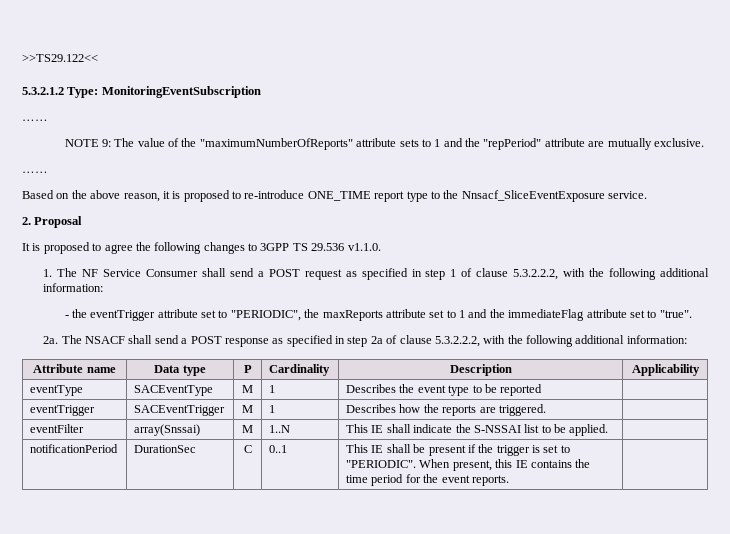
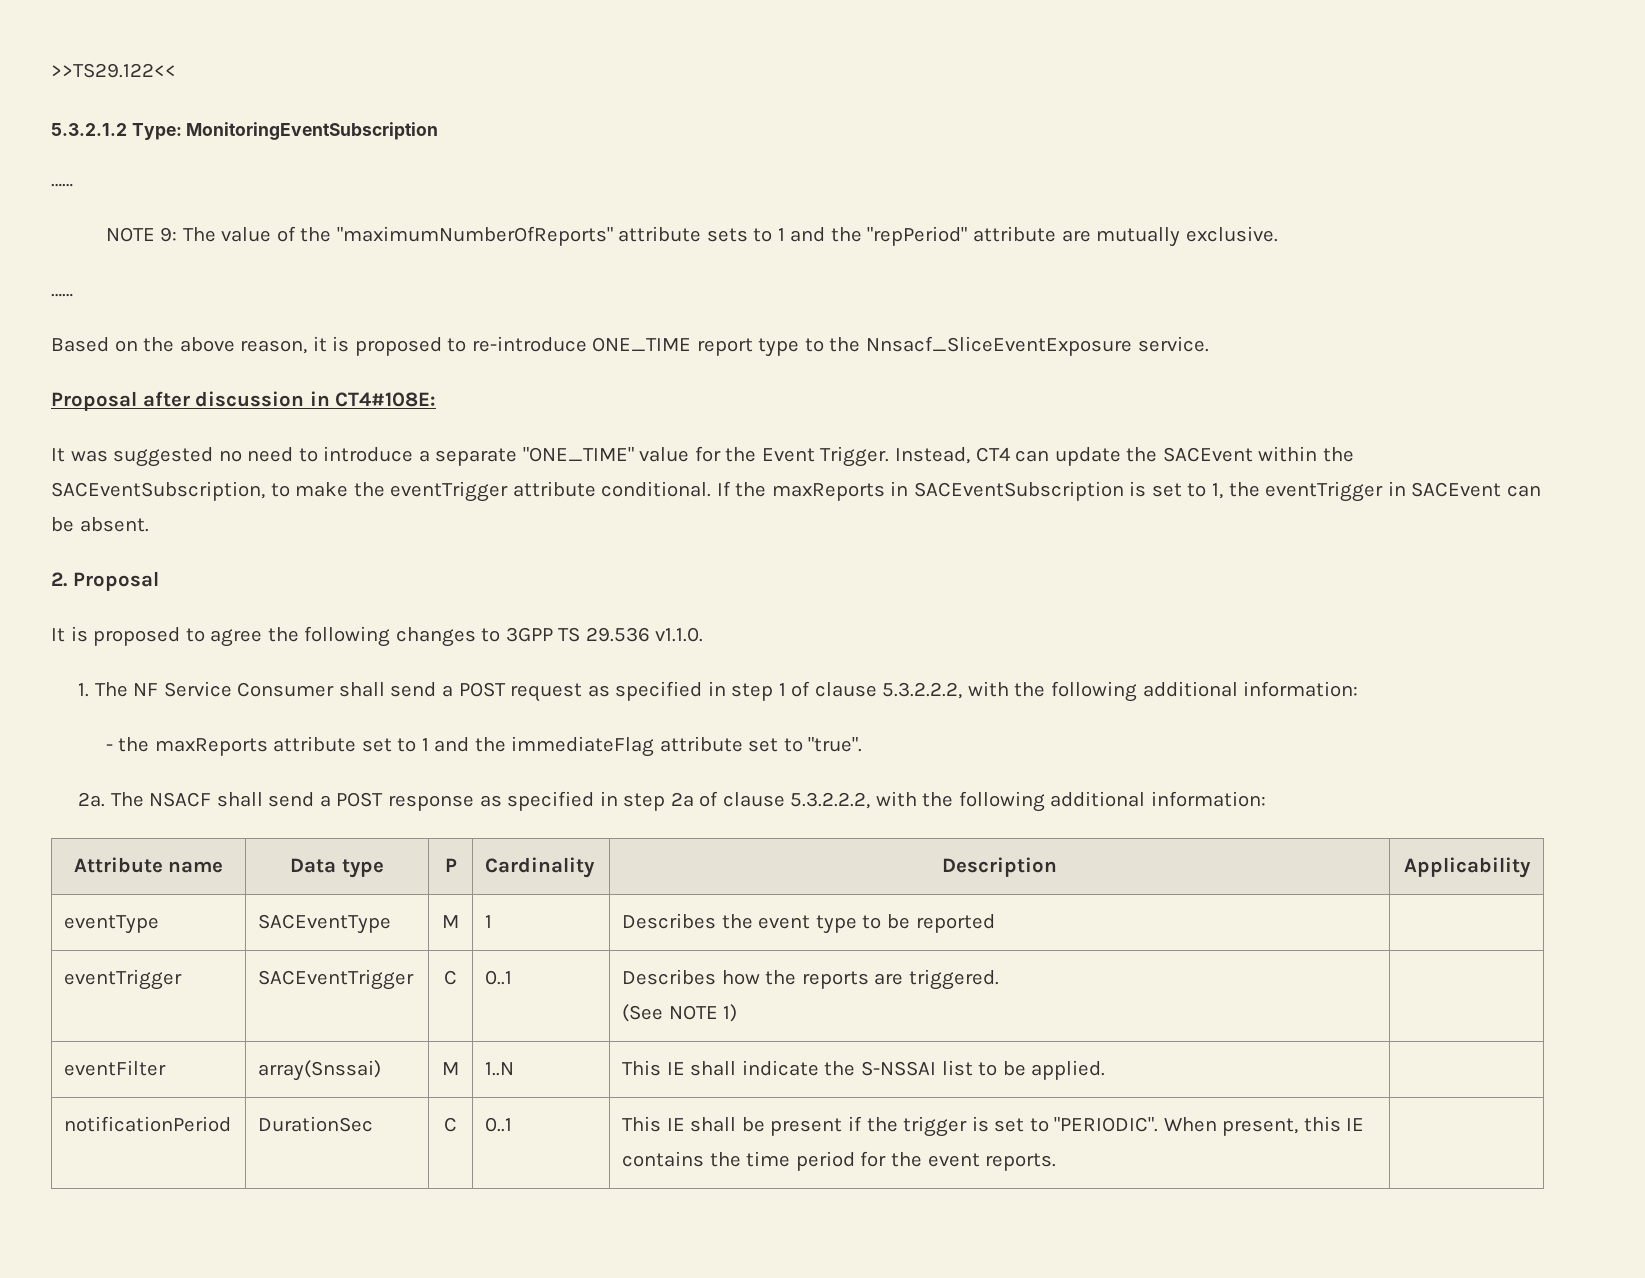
+ Proposal after discussion in CT4#108E:
+ It was suggested no need to introduce a separate "ONE_TIME" value for the Event Trigger. Instead, CT4 can update the SACEvent within the SACEventSubscription, to make the eventTrigger attribute conditional. If the maxReports in SACEventSubscription is set to 1, the eventTrigger in SACEvent can be absent.
- - the eventTrigger attribute set to "PERIODIC", the maxReports attribute set to 1 and the immediateFlag attribute set to "true".
+ - the maxReports attribute set to 1 and the immediateFlag attribute set to "true".
- eventTrigger | SACEventTrigger | M | 1 | Describes how the reports are triggered. |
+ eventTrigger | SACEventTrigger | C | 0..1 | Describes how the reports are triggered.
+ (See NOTE 1) |

